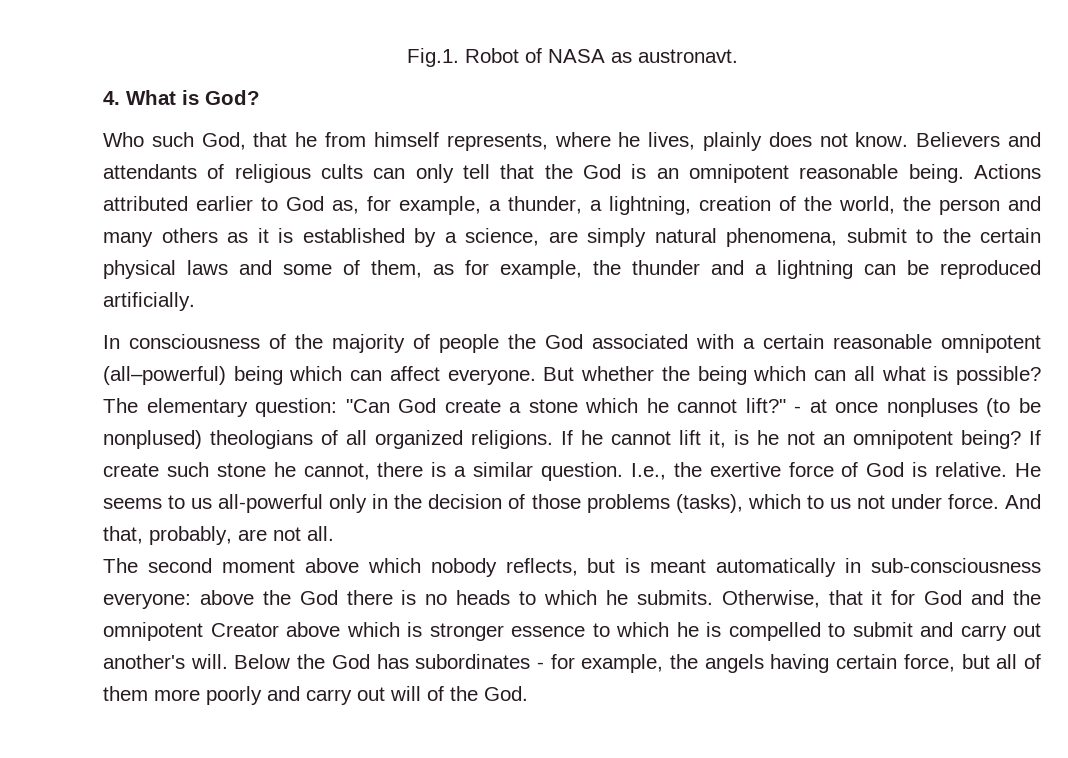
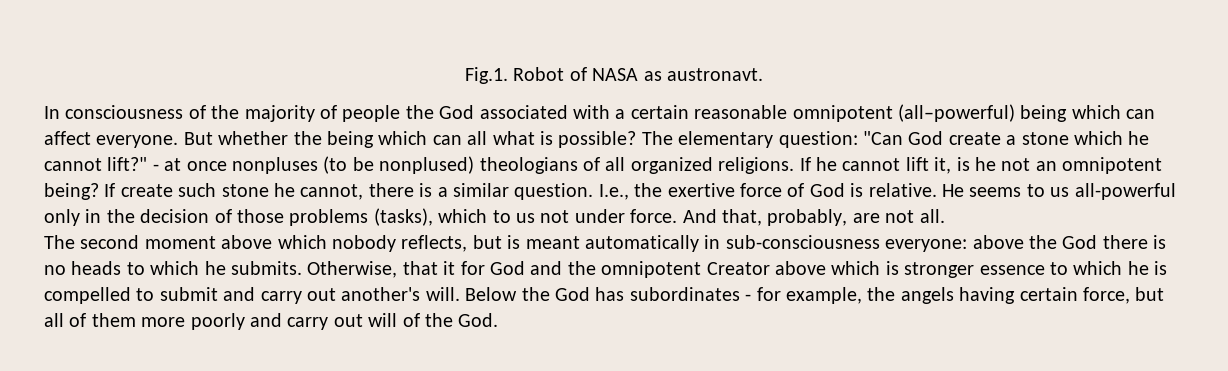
- 4. What is God?
- Who such God, that he from himself represents, where he lives, plainly does not know. Believers and attendants of religious cults can only tell that the God is an omnipotent reasonable being. Actions attributed earlier to God as, for example, a thunder, a lightning, creation of the world, the person and many others as it is established by a science, are simply natural phenomena, submit to the certain physical laws and some of them, as for example, the thunder and a lightning can be reproduced artificially.

